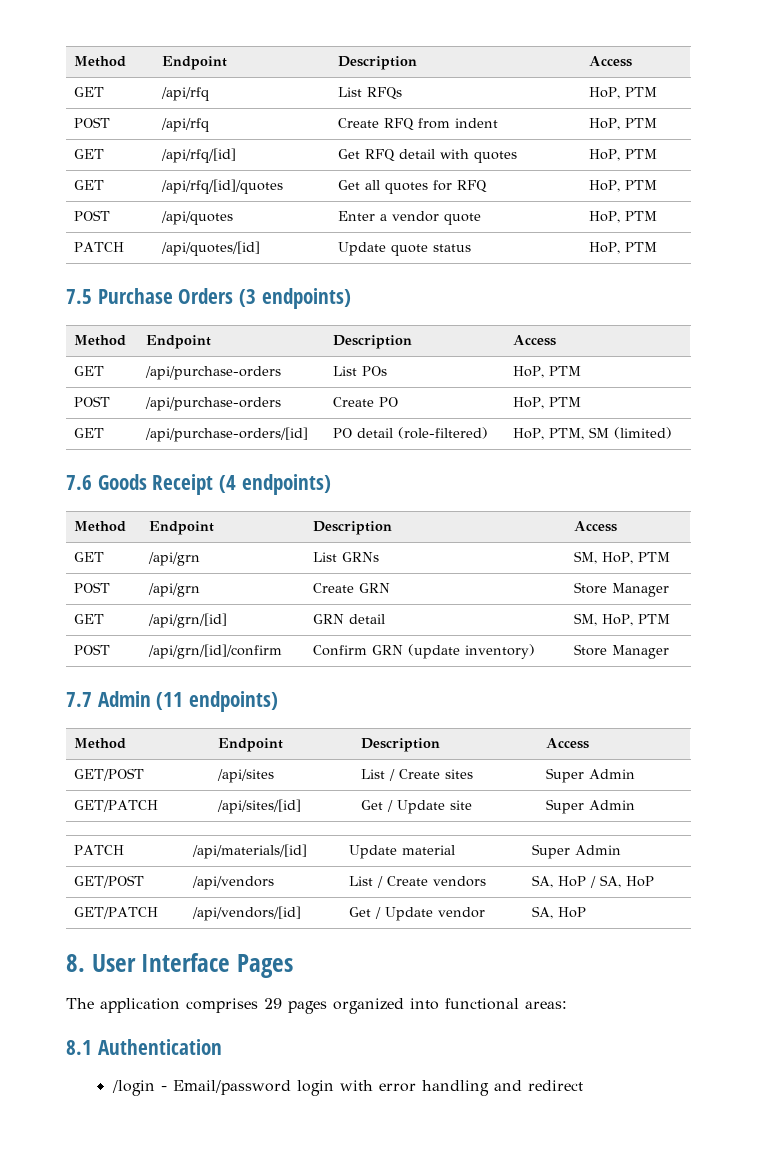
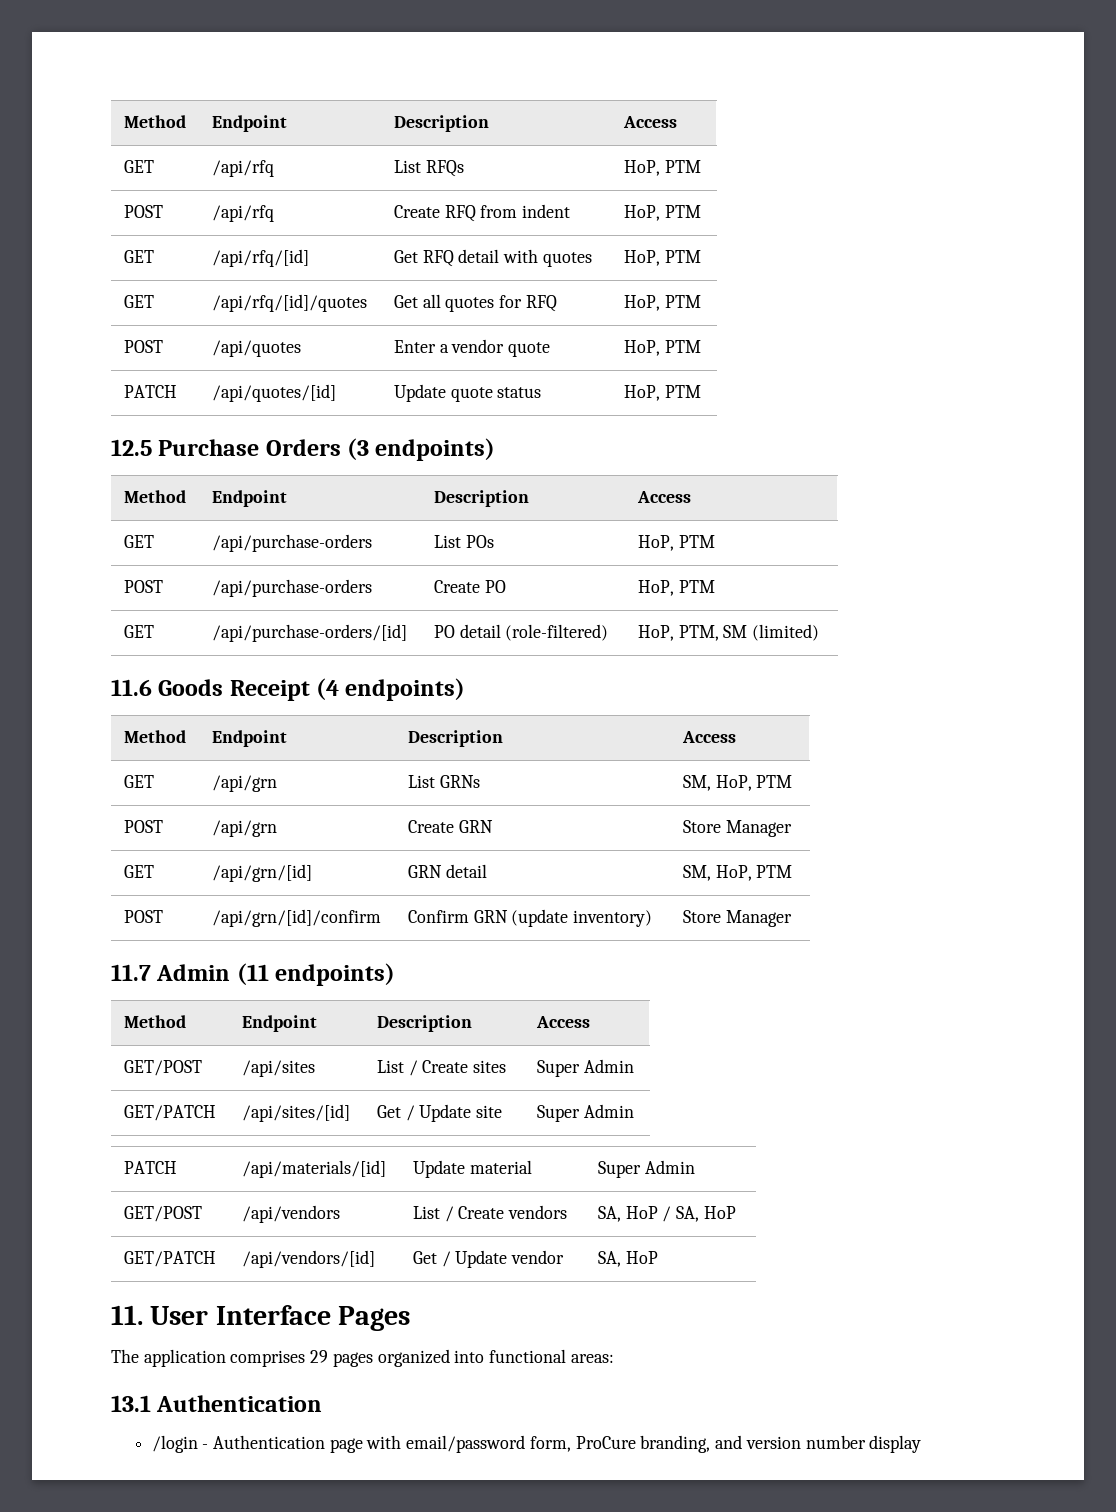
- 7.5 Purchase Orders (3 endpoints)
+ 12.5 Purchase Orders (3 endpoints)
- 7.6 Goods Receipt (4 endpoints)
+ 11.6 Goods Receipt (4 endpoints)
- 7.7 Admin (11 endpoints)
+ 11.7 Admin (11 endpoints)
- 8. User Interface Pages
+ 11. User Interface Pages
- 8.1 Authentication
+ 13.1 Authentication
- /login - Email/password login with error handling and redirect
+ /login - Authentication page with email/password form, ProCure branding, and version number display

